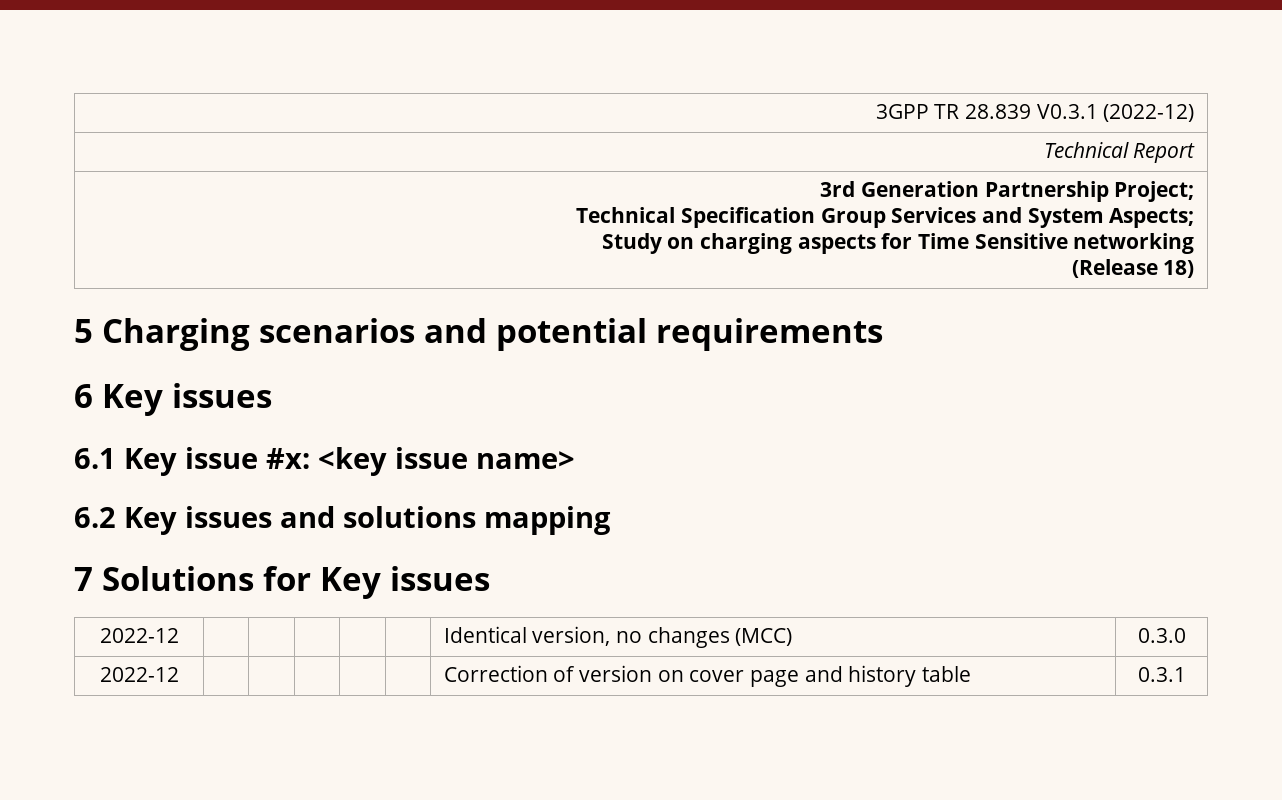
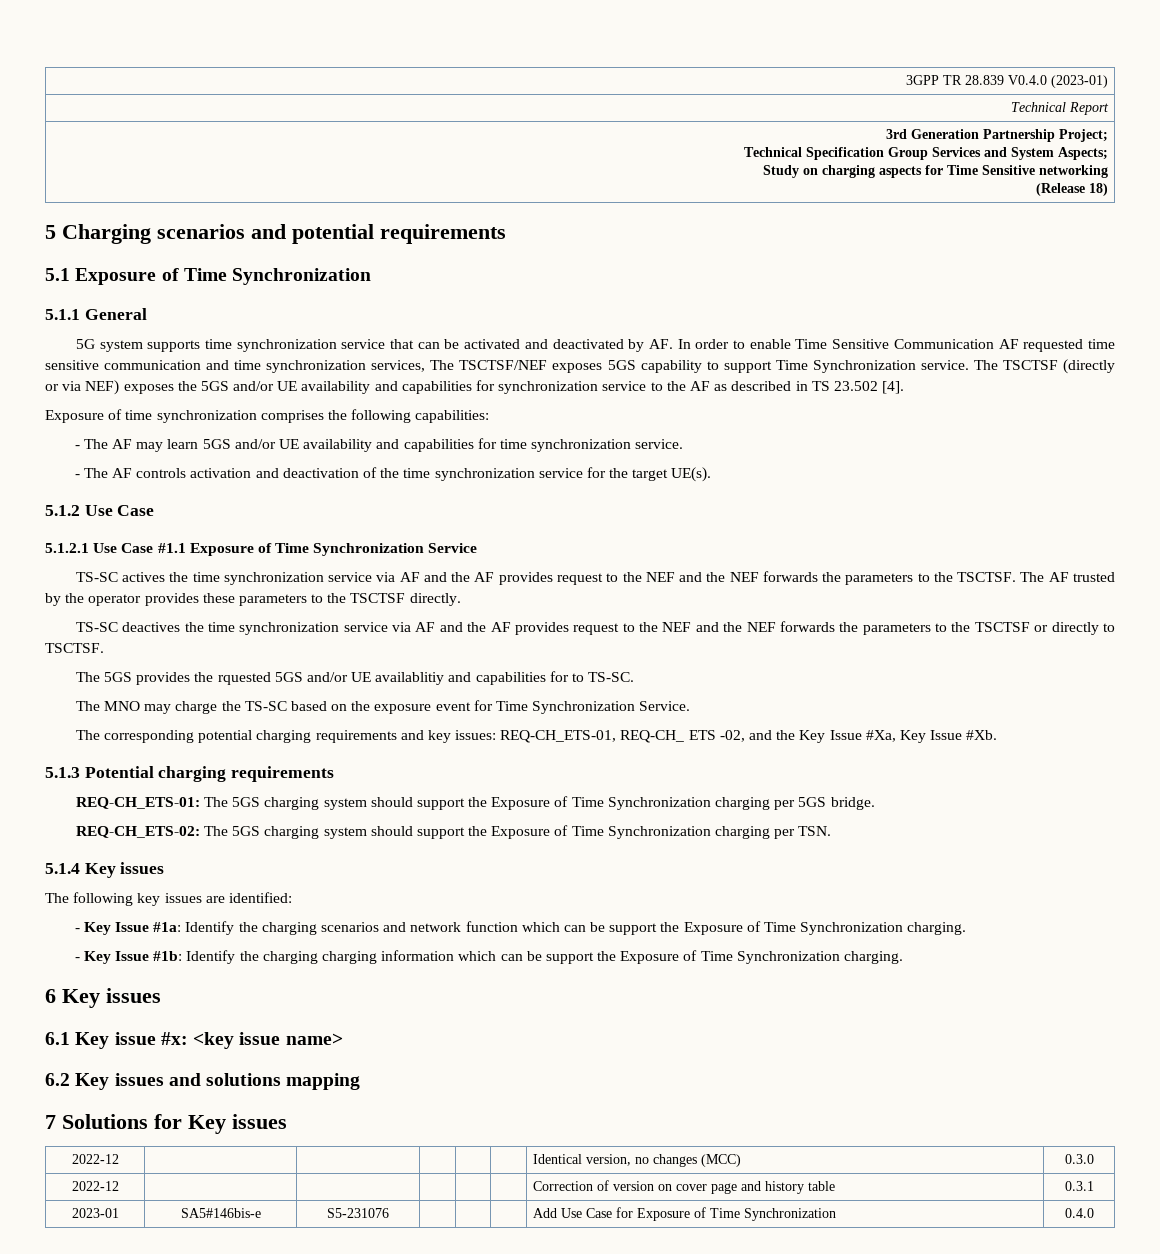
- 3GPP TR 28.839 V0.3.1 (2022-12)
+ 3GPP TR 28.839 V0.4.0 (2023-01)
+ 5.1 Exposure of Time Synchronization
+ 5.1.1 General
+ 5G system supports time synchronization service that can be activated and deactivated by AF. In order to enable Time Sensitive Communication AF requested time sensitive communication and time synchronization services, The TSCTSF/NEF exposes 5GS capability to support Time Synchronization service. The TSCTSF (directly or via NEF) exposes the 5GS and/or UE availability and capabilities for synchronization service to the AF as described in TS 23.502 [4].
+ Exposure of time synchronization comprises the following capabilities:
+ - The AF may learn 5GS and/or UE availability and capabilities for time synchronization service.
+ - The AF controls activation and deactivation of the time synchronization service for the target UE(s).
+ 5.1.2 Use Case
+ 5.1.2.1 Use Case #1.1 Exposure of Time Synchronization Service
+ TS-SC actives the time synchronization service via AF and the AF provides request to the NEF and the NEF forwards the parameters to the TSCTSF. The AF trusted by the operator provides these parameters to the TSCTSF directly.
+ TS-SC deactives the time synchronization service via AF and the AF provides request to the NEF and the NEF forwards the parameters to the TSCTSF or directly to TSCTSF.
+ The 5GS provides the rquested 5GS and/or UE availablitiy and capabilities for to TS-SC.
+ The MNO may charge the TS-SC based on the exposure event for Time Synchronization Service.
+ The corresponding potential charging requirements and key issues: REQ-CH_ETS-01, REQ-CH_ ETS -02, and the Key Issue #Xa, Key Issue #Xb.
+ 5.1.3 Potential charging requirements
+ REQ-CH_ETS-01: The 5GS charging system should support the Exposure of Time Synchronization charging per 5GS bridge.
+ REQ-CH_ETS-02: The 5GS charging system should support the Exposure of Time Synchronization charging per TSN.
+ 5.1.4 Key issues
+ The following key issues are identified:
+ - Key Issue #1a: Identify the charging scenarios and network function which can be support the Exposure of Time Synchronization charging.
+ - Key Issue #1b: Identify the charging charging information which can be support the Exposure of Time Synchronization charging.
+ 2023-01 | SA5#146bis-e | S5-231076 | | | | Add Use Case for Exposure of Time Synchronization | 0.4.0

